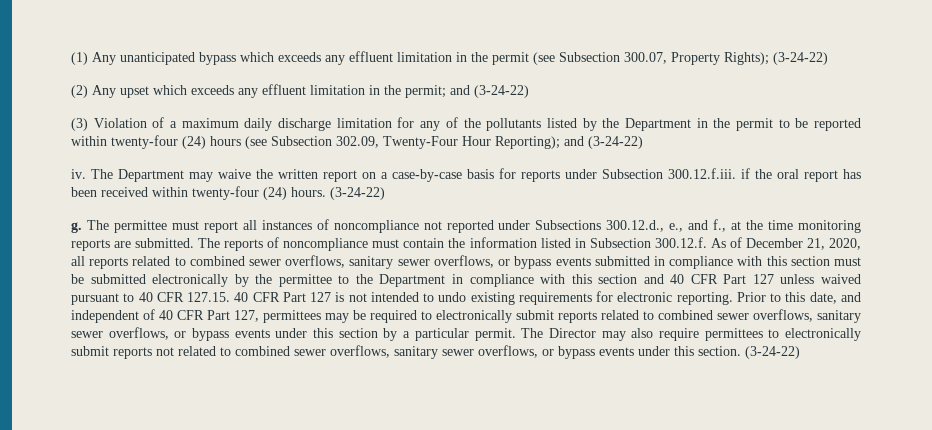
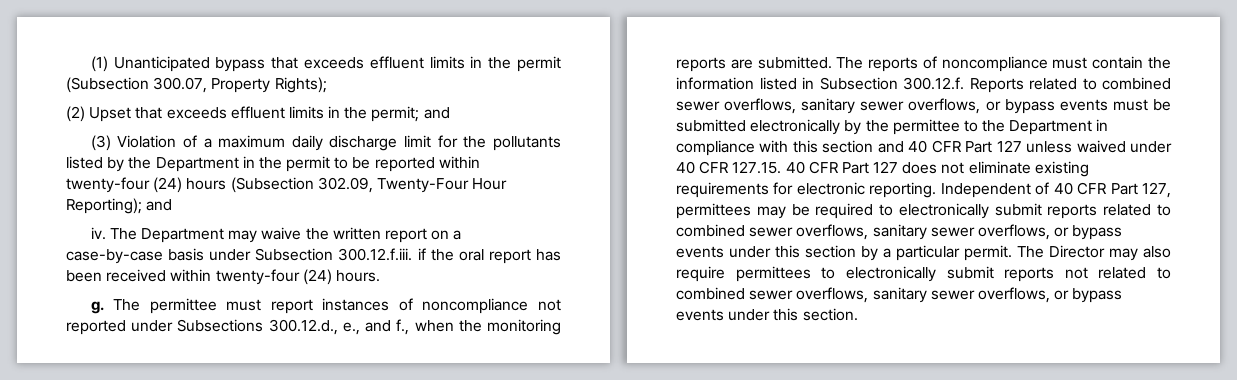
- (1) Any unanticipated bypass which exceeds any effluent limitation in the permit (see Subsection 300.07, Property Rights); (3-24-22)
+ (1) Unanticipated bypass that exceeds effluent limits in the permit (Subsection 300.07, Property Rights);
- (2) Any upset which exceeds any effluent limitation in the permit; and (3-24-22)
+ (2) Upset that exceeds effluent limits in the permit; and
- (3) Violation of a maximum daily discharge limitation for any of the pollutants listed by the Department in the permit to be reported within twenty-four (24) hours (see Subsection 302.09, Twenty-Four Hour Reporting); and (3-24-22)
+ (3) Violation of a maximum daily discharge limit for the pollutants listed by the Department in the permit to be reported within twenty-four (24) hours (Subsection 302.09, Twenty-Four Hour Reporting); and
- The Department may waive the written report on a case-by-case basis for reports under Subsection 300.12.f.iii. if the oral report has been received within twenty-four (24) hours. (3-24-22)
+ The Department may waive the written report on a case-by-case basis under Subsection 300.12.f.iii. if the oral report has been received within twenty-four (24) hours.
- The permittee must report all instances of noncompliance not reported under Subsections 300.12.d., e., and f., at the time monitoring reports are submitted.
+ The permittee must report instances of noncompliance not reported under Subsections 300.12.d., e., and f., when the monitoring reports are submitted.
- The reports of noncompliance must contain the information listed in Subsection 300.12.f. As of December 21, 2020, all reports related to combined sewer overflows, sanitary sewer overflows, or bypass events submitted in compliance with this section must be submitted electronically by the permittee to the Department in compliance with this section and 40 CFR Part 127 unless waived pursuant to 40 CFR 127.15. 40 CFR Part 127 is not intended to undo existing requirements for electronic reporting.
+ The reports of noncompliance must contain the information listed in Subsection 300.12.f. Reports related to combined sewer overflows, sanitary sewer overflows, or bypass events must be submitted electronically by the permittee to the Department in compliance with this section and 40 CFR Part 127 unless waived under 40 CFR 127.15. 40 CFR Part 127 does not eliminate existing requirements for electronic reporting.
- Prior to this date, and independent of 40 CFR Part 127, permittees may be required to electronically submit reports related to combined sewer overflows, sanitary sewer overflows, or bypass events under this section by a particular permit.
+ Independent of 40 CFR Part 127, permittees may be required to electronically submit reports related to combined sewer overflows, sanitary sewer overflows, or bypass events under this section by a particular permit.
- The Director may also require permittees to electronically submit reports not related to combined sewer overflows, sanitary sewer overflows, or bypass events under this section. (3-24-22)
+ The Director may also require permittees to electronically submit reports not related to combined sewer overflows, sanitary sewer overflows, or bypass events under this section.

